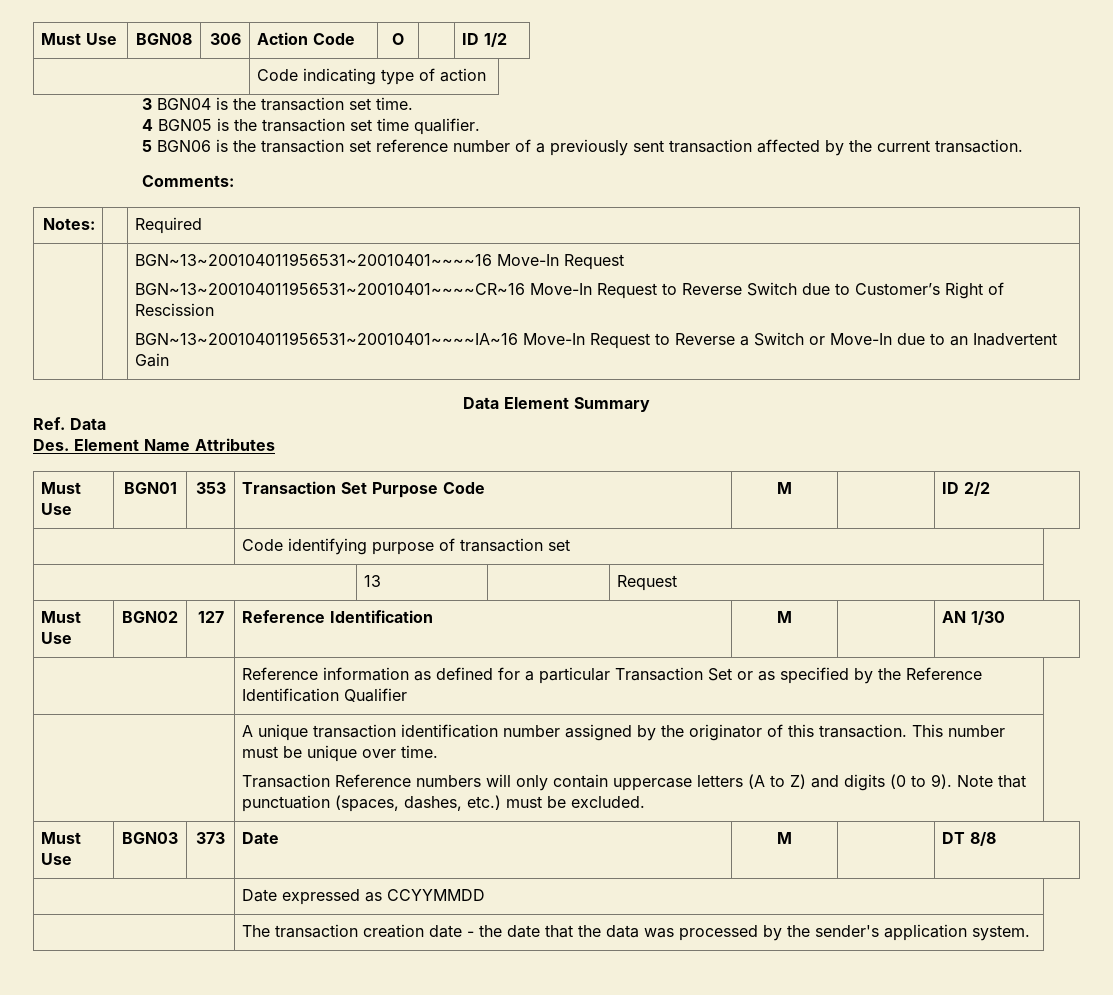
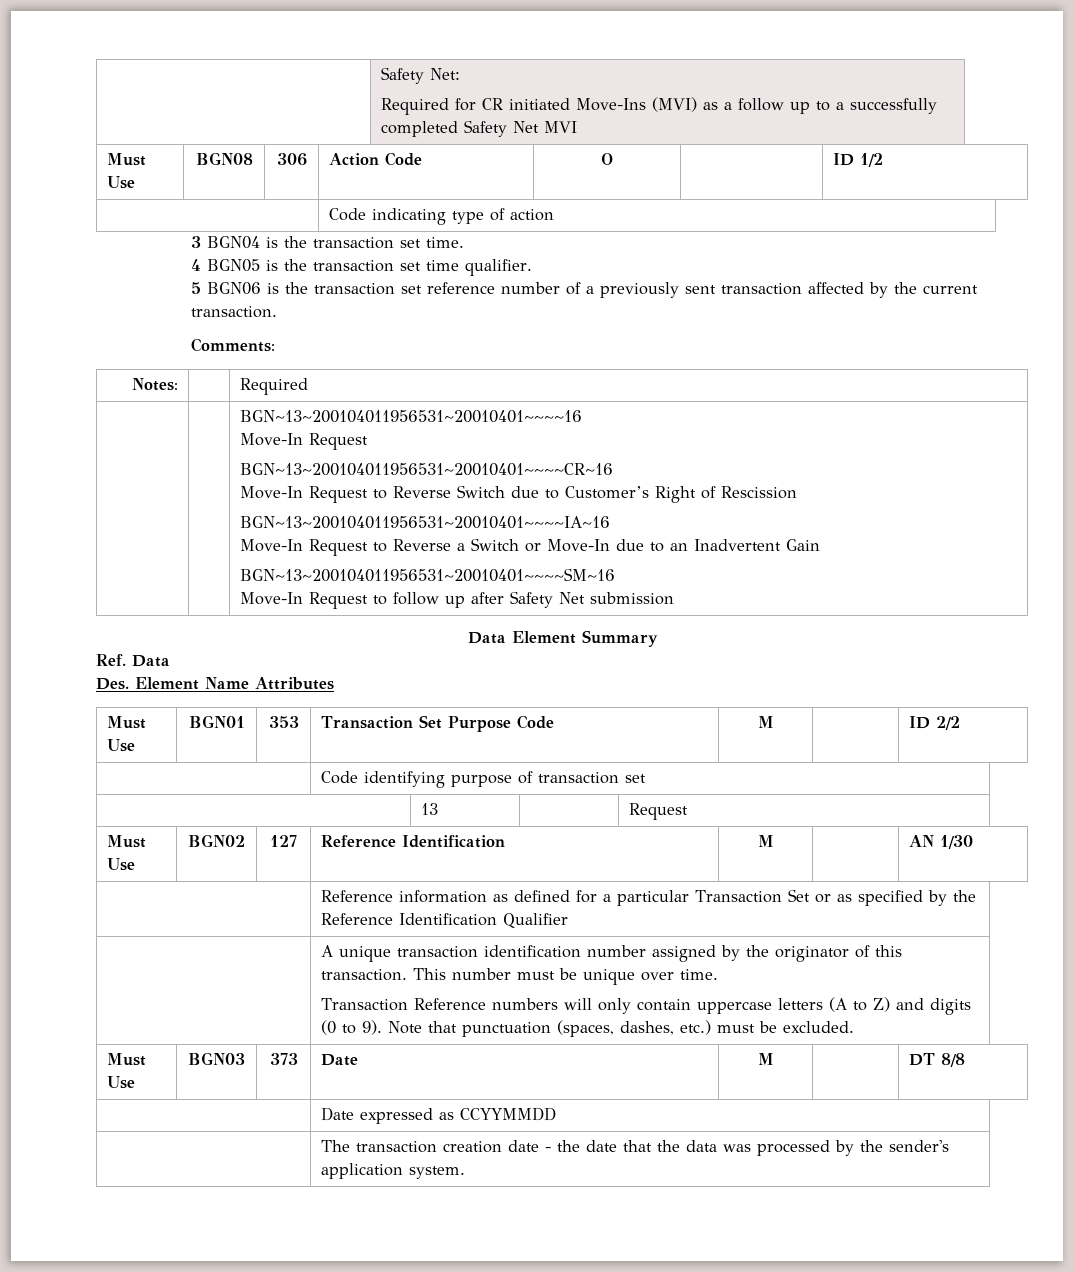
+ | Safety Net:
+ Required for CR initiated Move-Ins (MVI) as a follow up to a successfully completed Safety Net MVI
- | | BGN~13~200104011956531~20010401~~~~16 Move-In Request
- BGN~13~200104011956531~20010401~~~~CR~16 Move-In Request to Reverse Switch due to Customer’s Right of Rescission
- BGN~13~200104011956531~20010401~~~~IA~16 Move-In Request to Reverse a Switch or Move-In due to an Inadvertent Gain
+ | | BGN~13~200104011956531~20010401~~~~16
+ Move-In Request
+ BGN~13~200104011956531~20010401~~~~CR~16
+ Move-In Request to Reverse Switch due to Customer’s Right of Rescission
+ BGN~13~200104011956531~20010401~~~~IA~16
+ Move-In Request to Reverse a Switch or Move-In due to an Inadvertent Gain
+ BGN~13~200104011956531~20010401~~~~SM~16
+ Move-In Request to follow up after Safety Net submission

